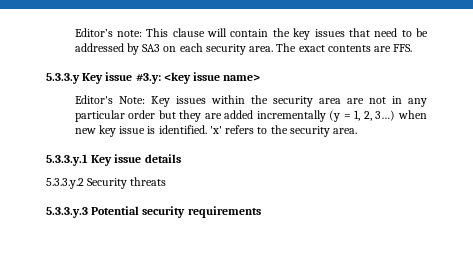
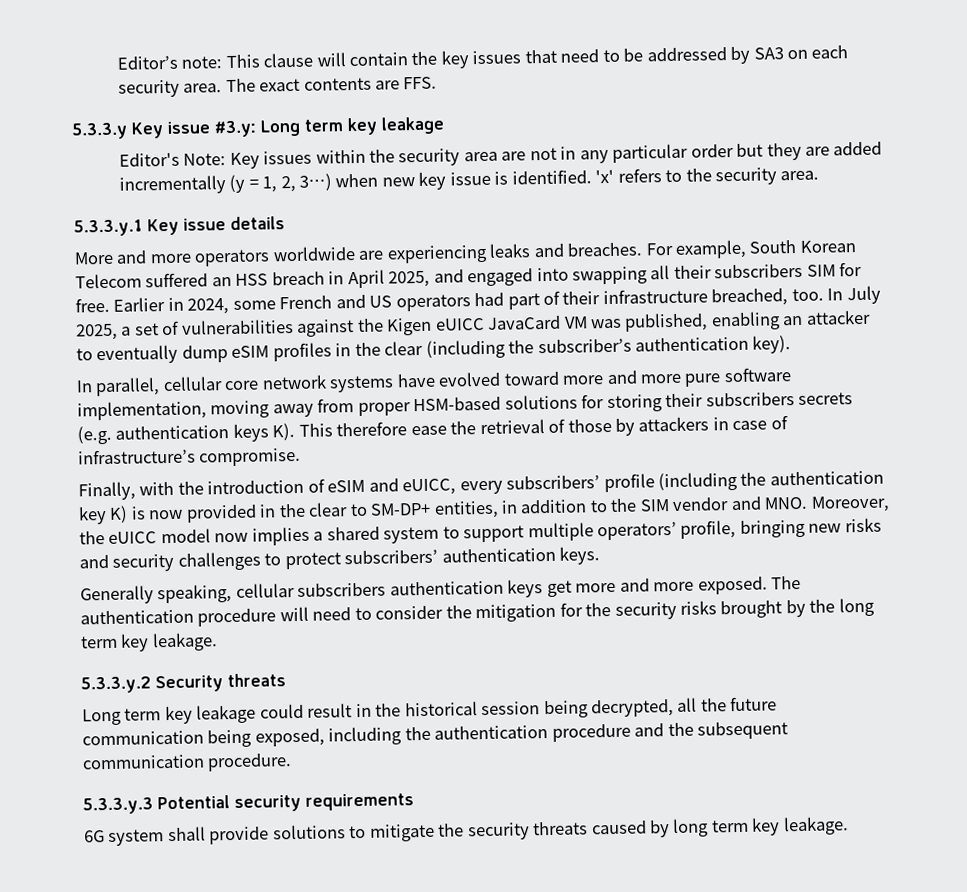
- 5.3.3.y Key issue #3.y: <key issue name>
+ 5.3.3.y Key issue #3.y: Long term key leakage
+ More and more operators worldwide are experiencing leaks and breaches. For example, South Korean Telecom suffered an HSS breach in April 2025, and engaged into swapping all their subscribers SIM for free. Earlier in 2024, some French and US operators had part of their infrastructure breached, too. In July 2025, a set of vulnerabilities against the Kigen eUICC JavaCard VM was published, enabling an attacker to eventually dump eSIM profiles in the clear (including the subscriber’s authentication key).
+ In parallel, cellular core network systems have evolved toward more and more pure software implementation, moving away from proper HSM-based solutions for storing their subscribers secrets (e.g. authentication keys K). This therefore ease the retrieval of those by attackers in case of infrastructure’s compromise.
+ Finally, with the introduction of eSIM and eUICC, every subscribers’ profile (including the authentication key K) is now provided in the clear to SM-DP+ entities, in addition to the SIM vendor and MNO. Moreover, the eUICC model now implies a shared system to support multiple operators’ profile, bringing new risks and security challenges to protect subscribers’ authentication keys.
+ Generally speaking, cellular subscribers authentication keys get more and more exposed. The authentication procedure will need to consider the mitigation for the security risks brought by the long term key leakage.
  5.3.3.y.2 Security threats
+ Long term key leakage could result in the historical session being decrypted, all the future communication being exposed, including the authentication procedure and the subsequent communication procedure.
  5.3.3.y.3 Potential security requirements
+ 6G system shall provide solutions to mitigate the security threats caused by long term key leakage.

